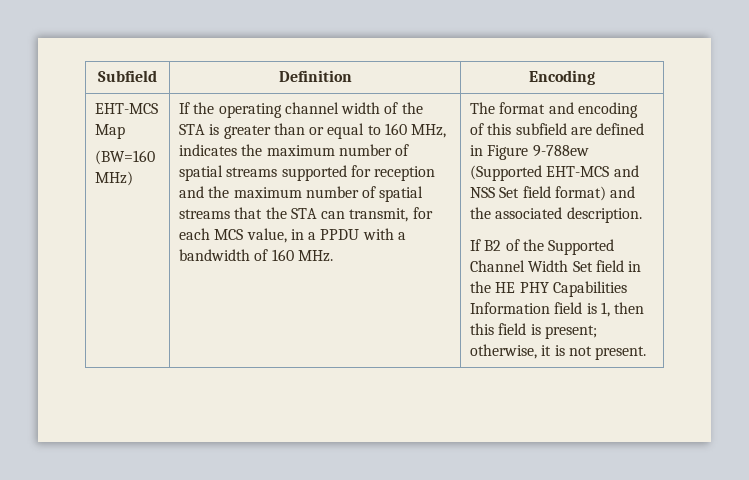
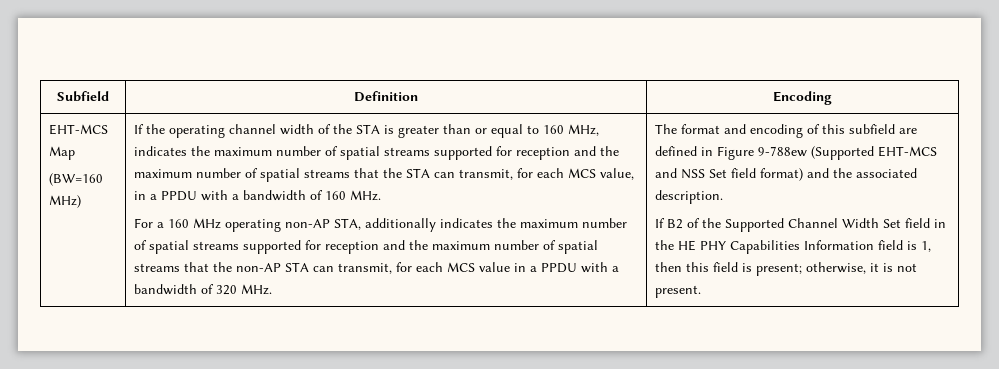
+ For a 160 MHz operating non-AP STA, additionally indicates the maximum number of spatial streams supported for reception and the maximum number of spatial streams that the non-AP STA can transmit, for each MCS value in a PPDU with a bandwidth of 320 MHz.

